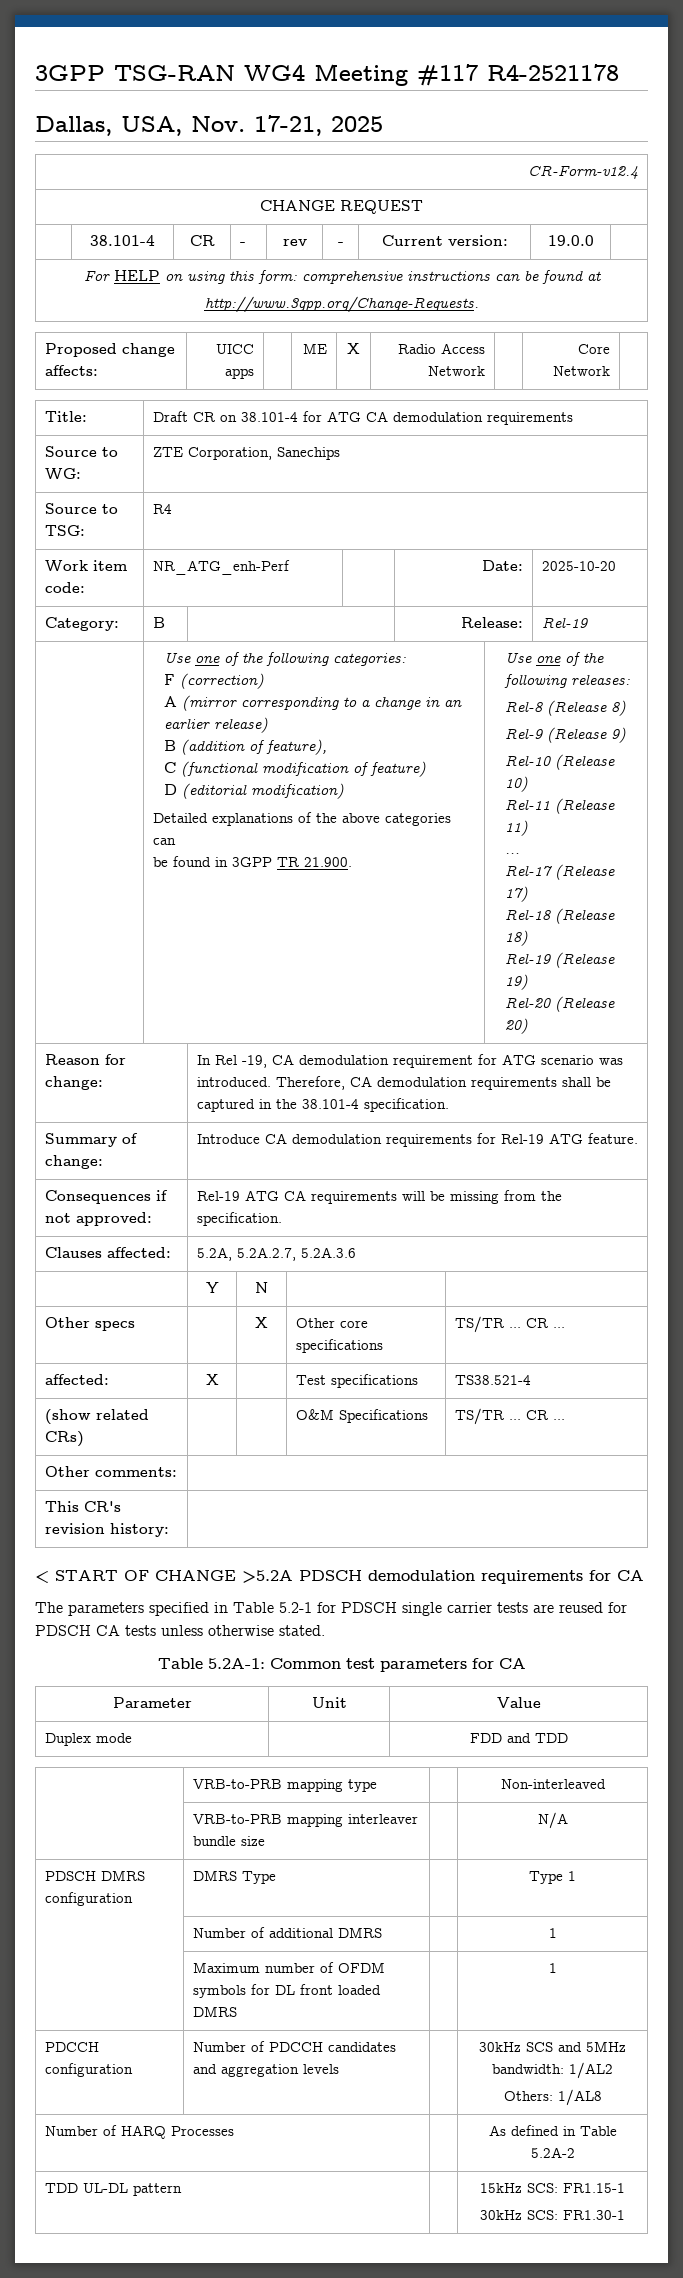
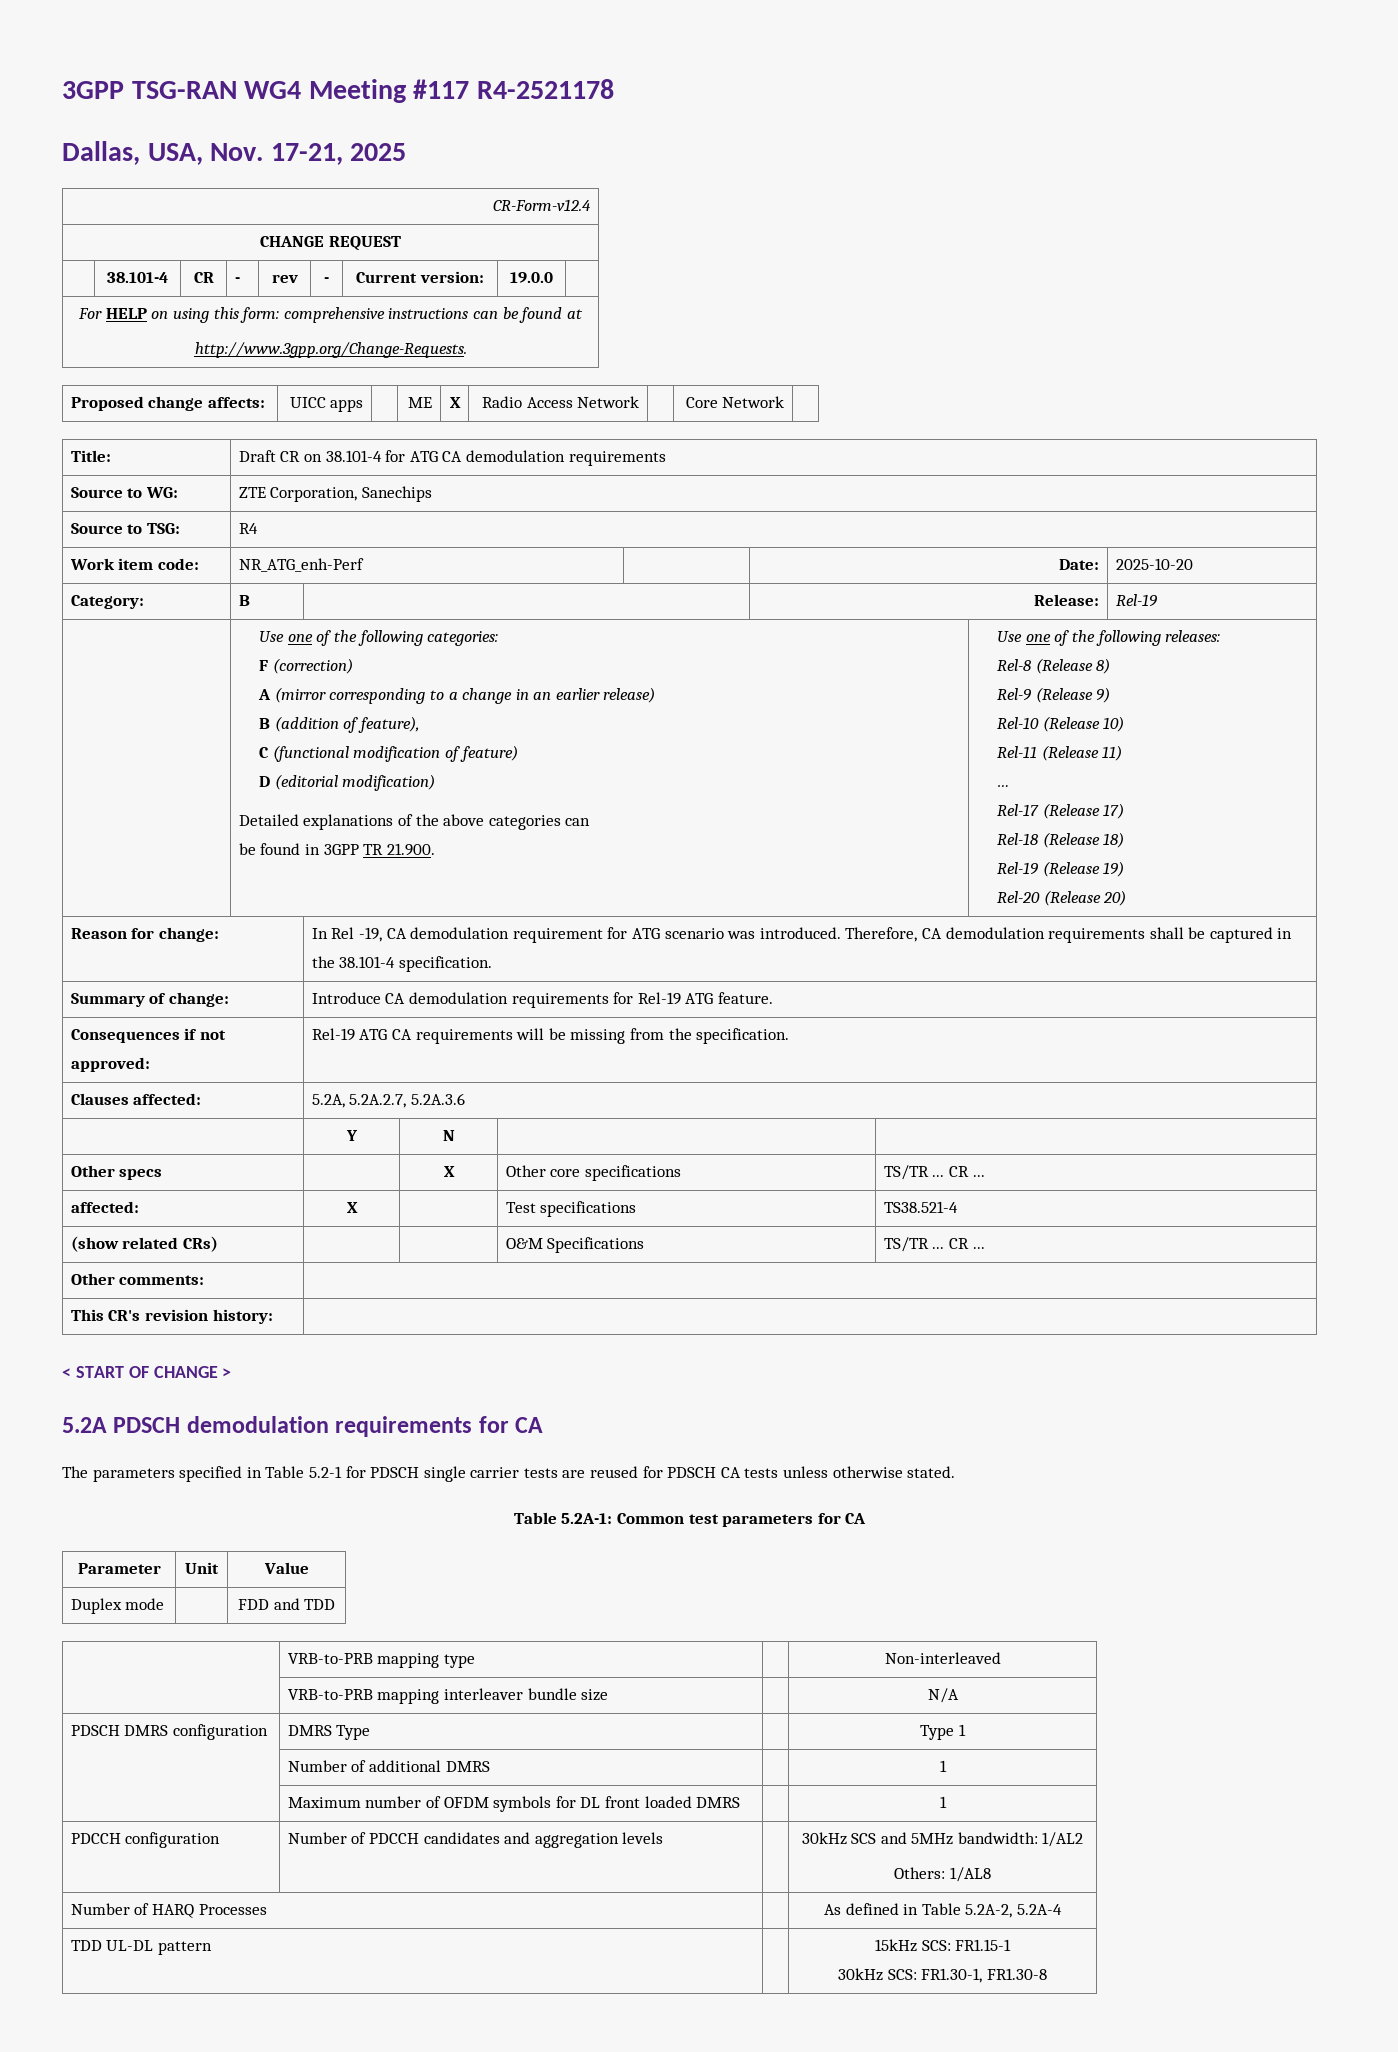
- < START OF CHANGE >5.2A PDSCH demodulation requirements for CA
+ < START OF CHANGE >
+ 5.2A PDSCH demodulation requirements for CA
- Number of HARQ Processes | | As defined in Table 5.2A-2
+ Number of HARQ Processes | | As defined in Table 5.2A-2, 5.2A-4
  TDD UL-DL pattern | | 15kHz SCS: FR1.15-1
- 30kHz SCS: FR1.30-1
+ 30kHz SCS: FR1.30-1, FR1.30-8

